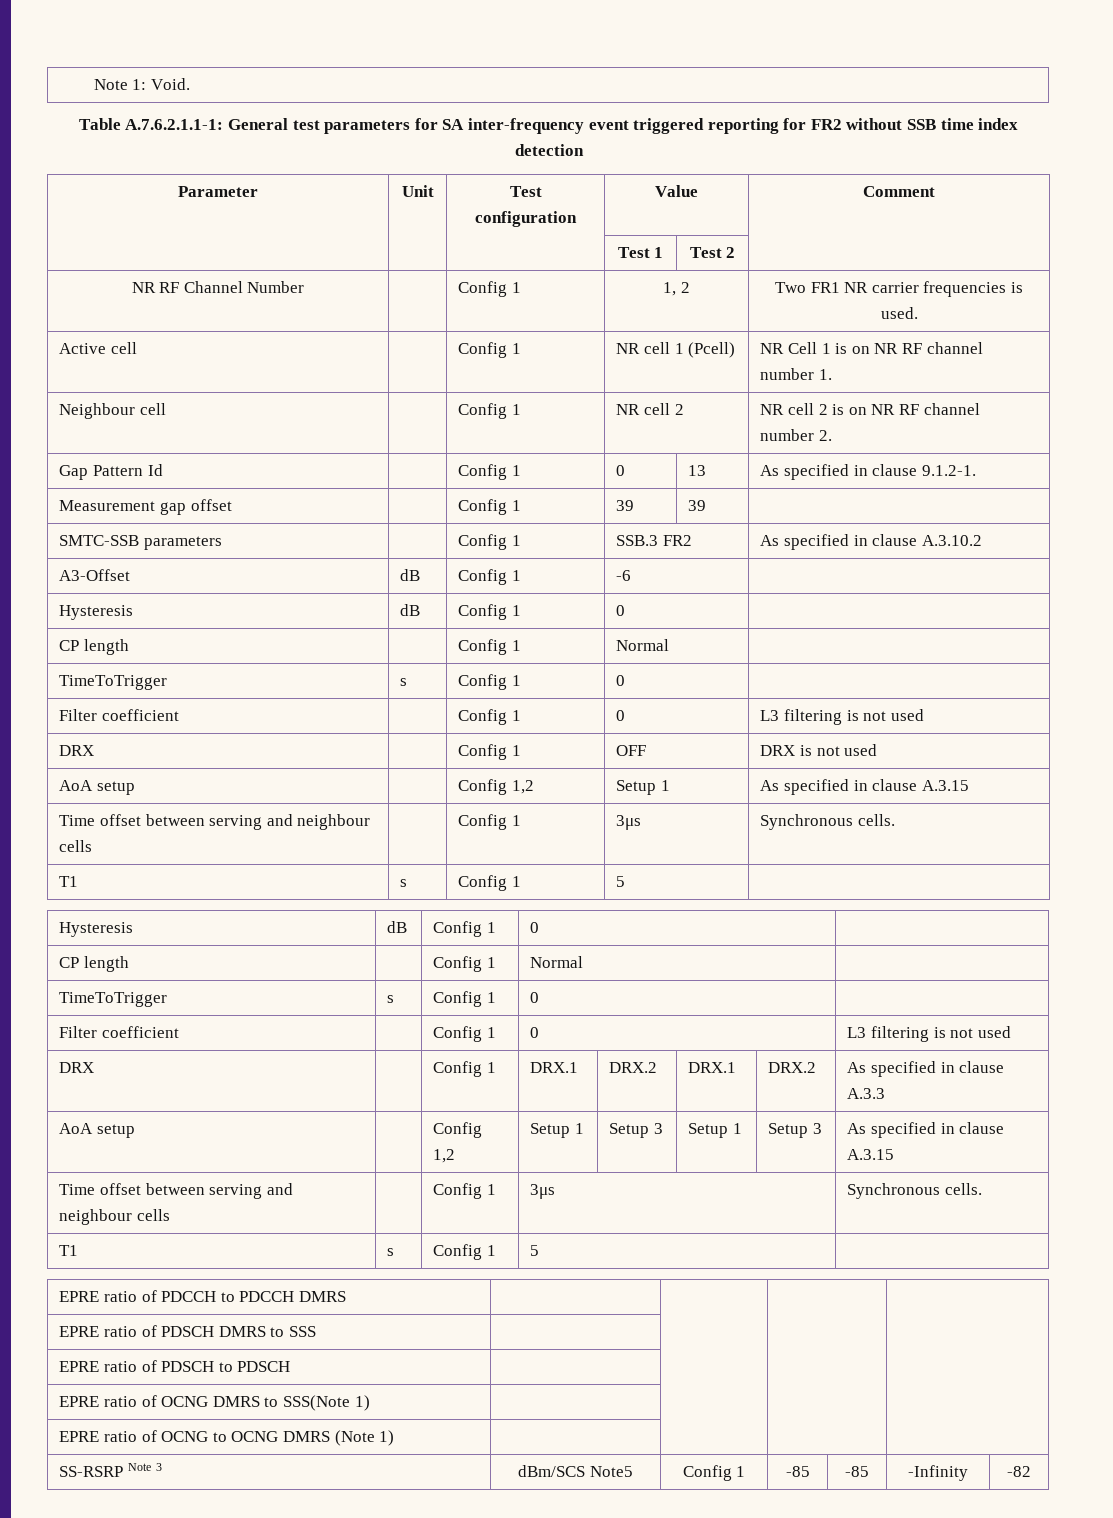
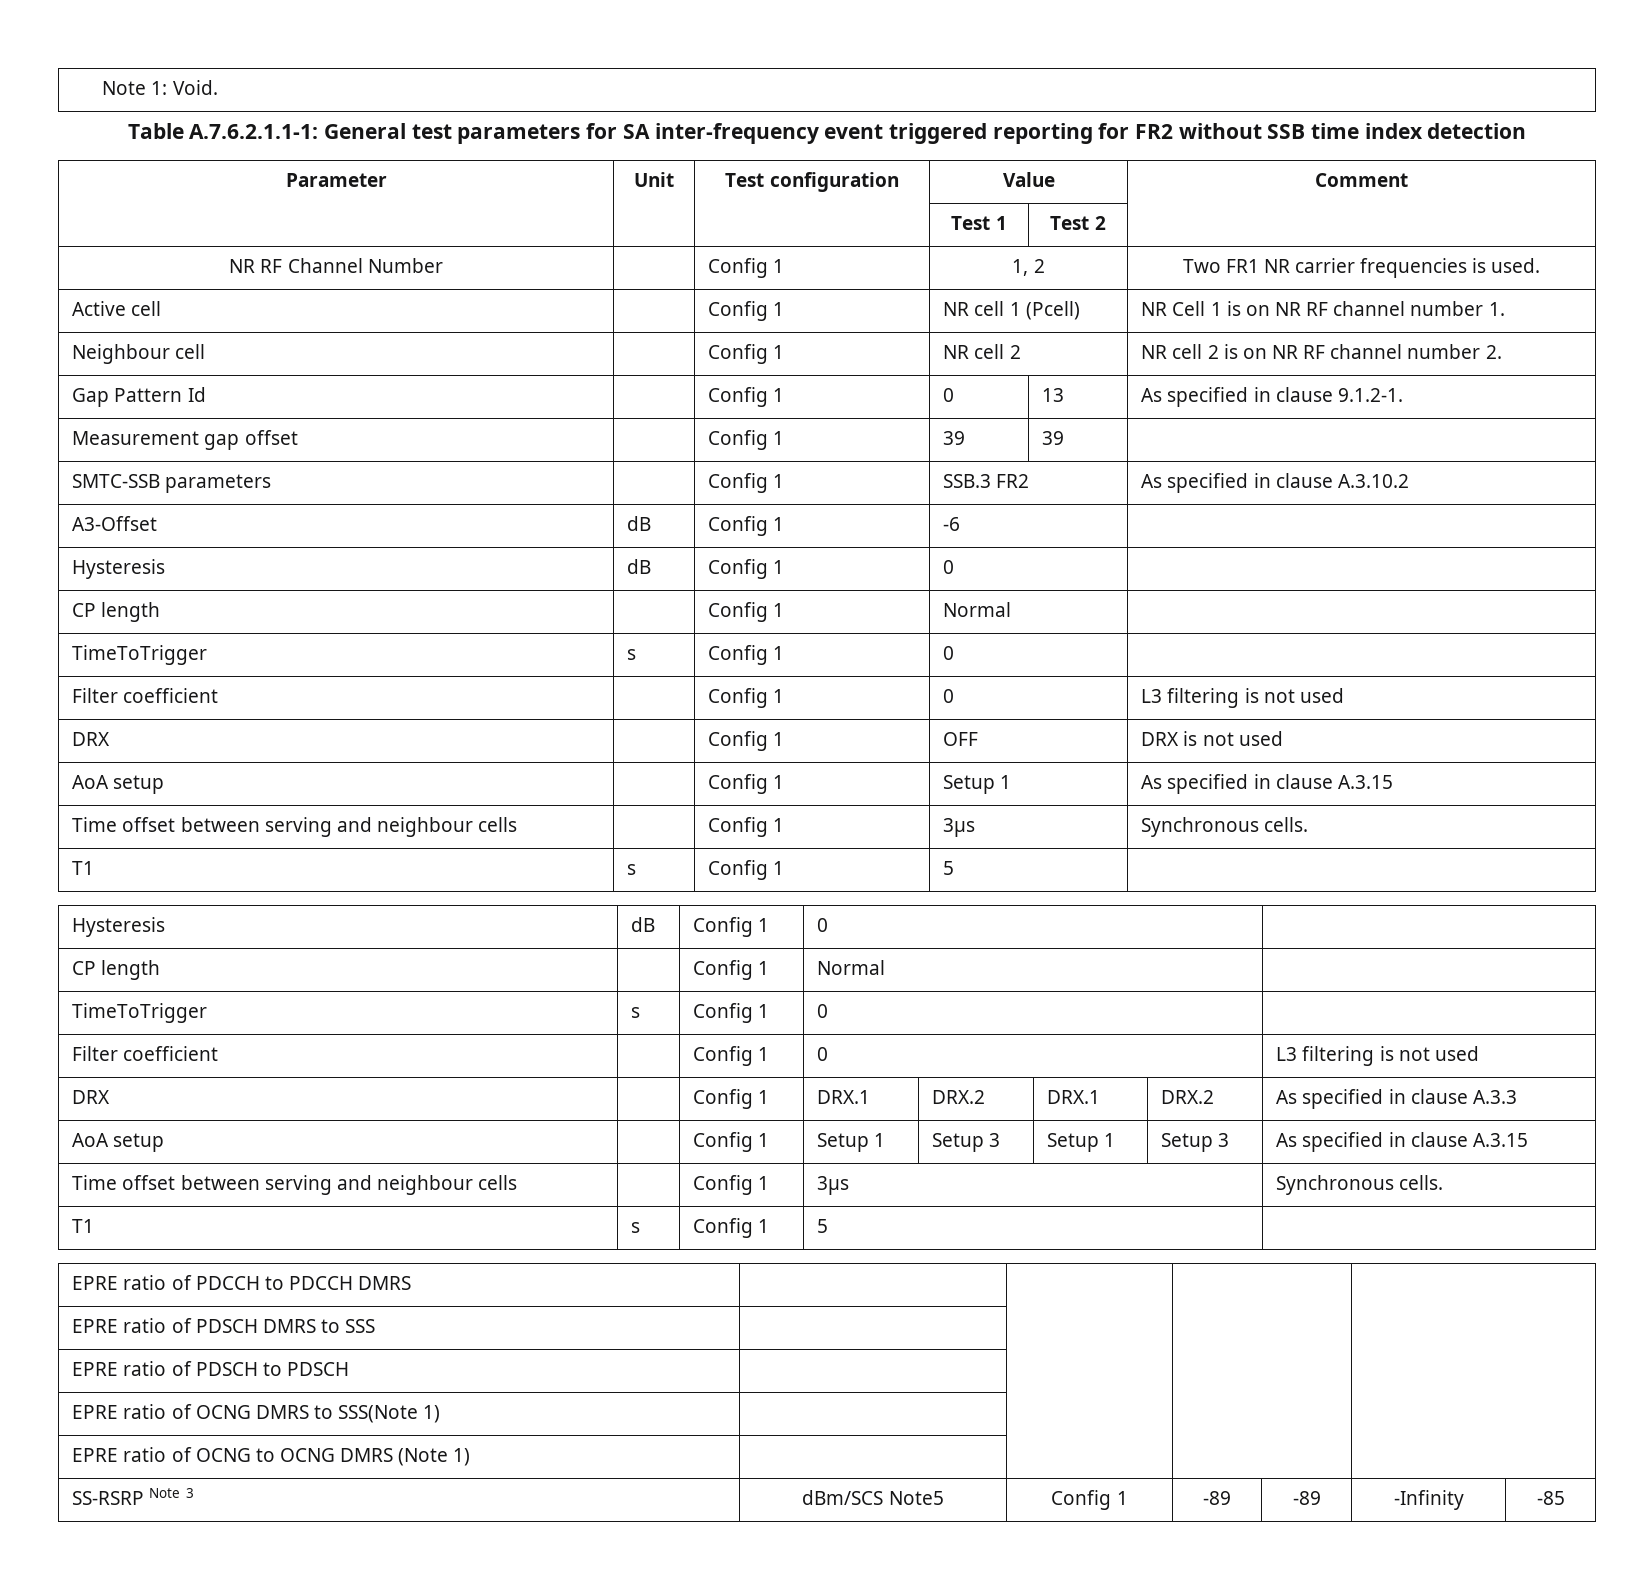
- AoA setup | | Config 1,2 | Setup 1 | As specified in clause A.3.15
+ AoA setup | | Config 1 | Setup 1 | As specified in clause A.3.15
- AoA setup | | Config 1,2 | Setup 1 | Setup 3 | Setup 1 | Setup 3 | As specified in clause A.3.15
+ AoA setup | | Config 1 | Setup 1 | Setup 3 | Setup 1 | Setup 3 | As specified in clause A.3.15
- SS-RSRP Note 3 | dBm/SCS Note5 | Config 1 | -85 | -85 | -Infinity | -82
+ SS-RSRP Note 3 | dBm/SCS Note5 | Config 1 | -89 | -89 | -Infinity | -85

